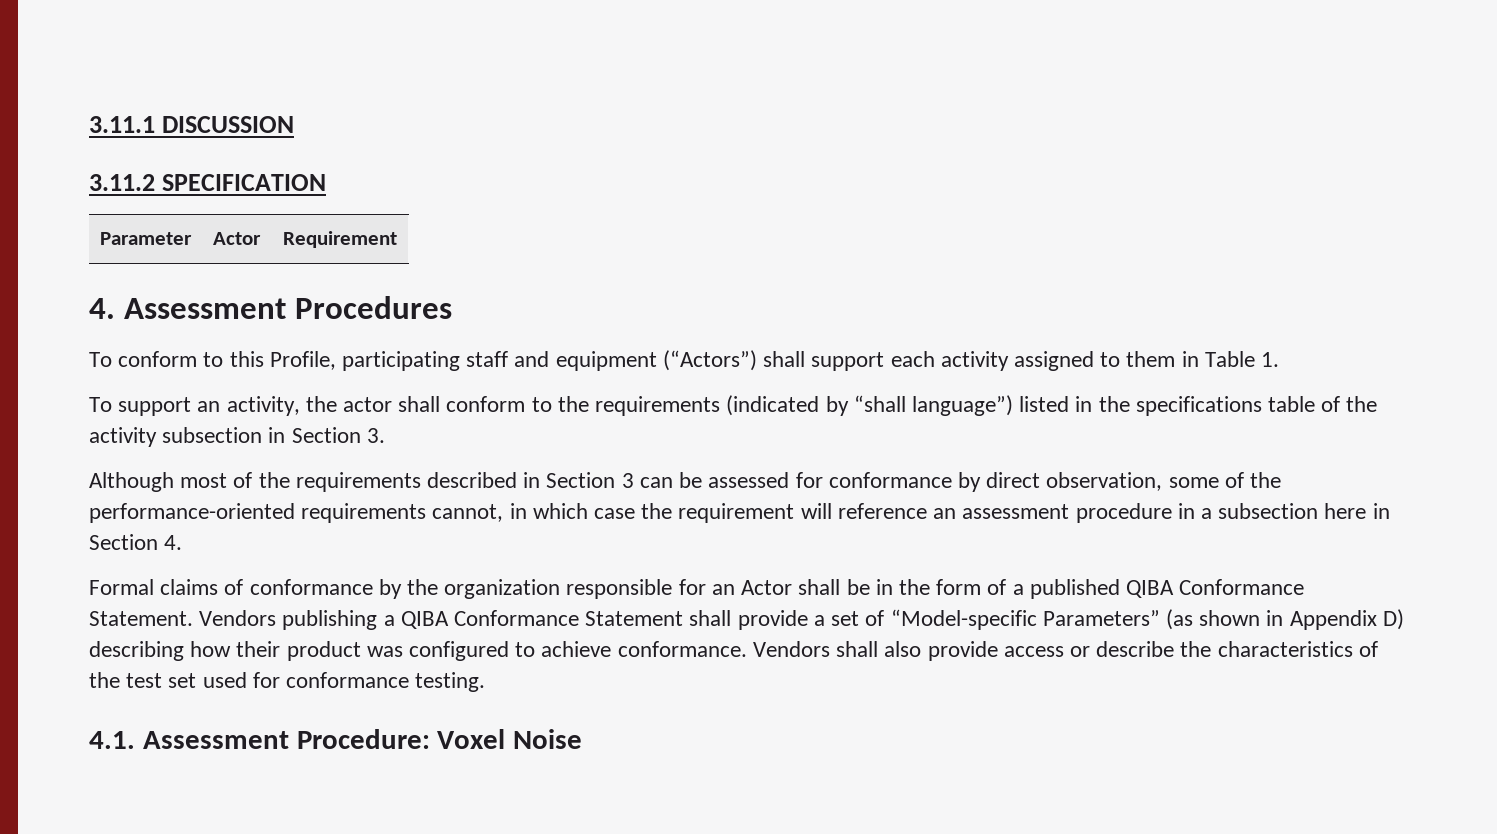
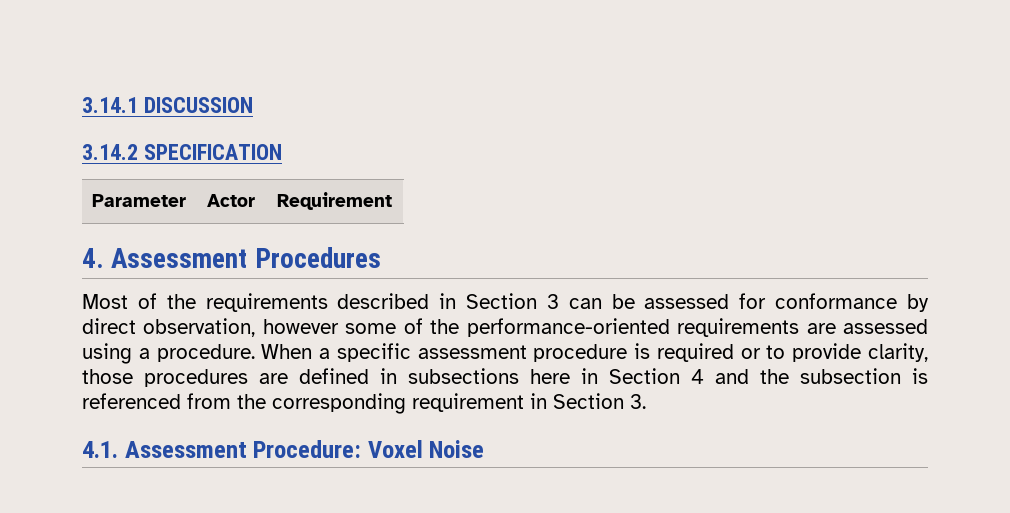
- 3.11.1 DISCUSSION
+ 3.14.1 DISCUSSION
- 3.11.2 SPECIFICATION
+ 3.14.2 SPECIFICATION
- To conform to this Profile, participating staff and equipment (“Actors”) shall support each activity assigned to them in Table 1.
- To support an activity, the actor shall conform to the requirements (indicated by “shall language”) listed in the specifications table of the activity subsection in Section 3.
- Although most of the requirements described in Section 3 can be assessed for conformance by direct observation, some of the performance-oriented requirements cannot, in which case the requirement will reference an assessment procedure in a subsection here in Section 4.
- Formal claims of conformance by the organization responsible for an Actor shall be in the form of a published QIBA Conformance Statement. Vendors publishing a QIBA Conformance Statement shall provide a set of “Model-specific Parameters” (as shown in Appendix D) describing how their product was configured to achieve conformance. Vendors shall also provide access or describe the characteristics of the test set used for conformance testing.
+ Most of the requirements described in Section 3 can be assessed for conformance by direct observation, however some of the performance-oriented requirements are assessed using a procedure. When a specific assessment procedure is required or to provide clarity, those procedures are defined in subsections here in Section 4 and the subsection is referenced from the corresponding requirement in Section 3.

